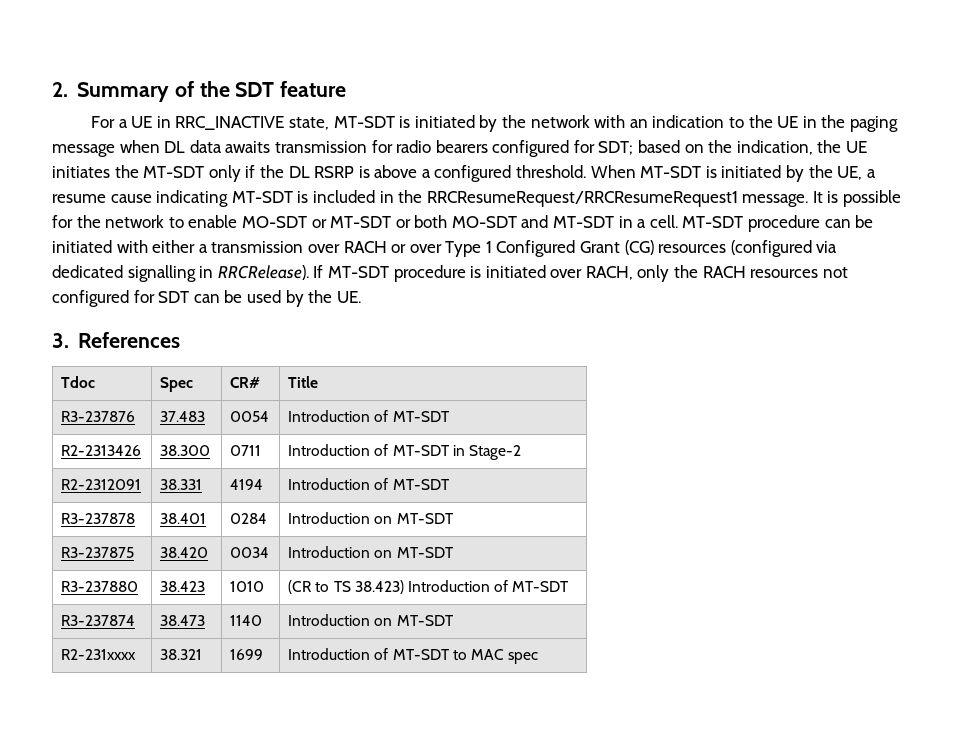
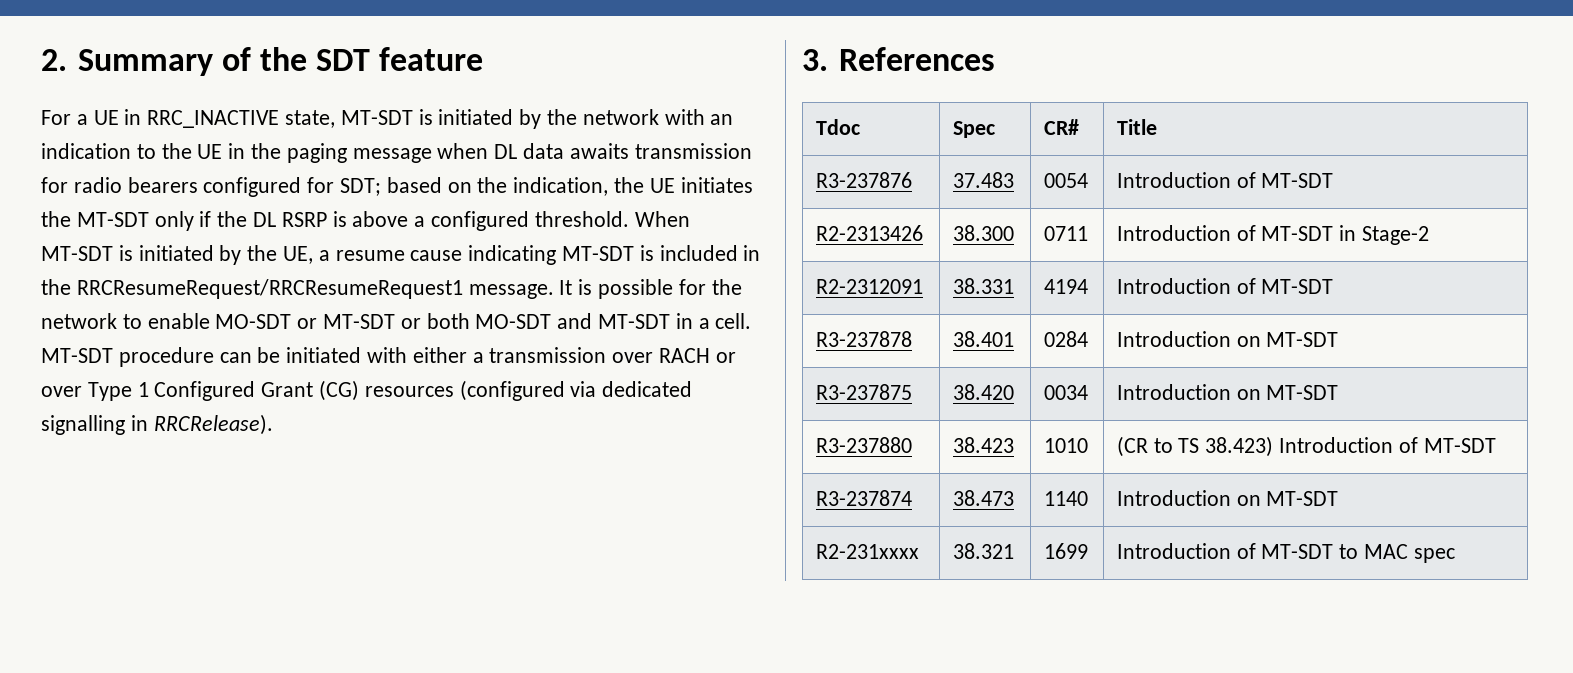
- If MT-SDT procedure is initiated over RACH, only the RACH resources not configured for SDT can be used by the UE.

